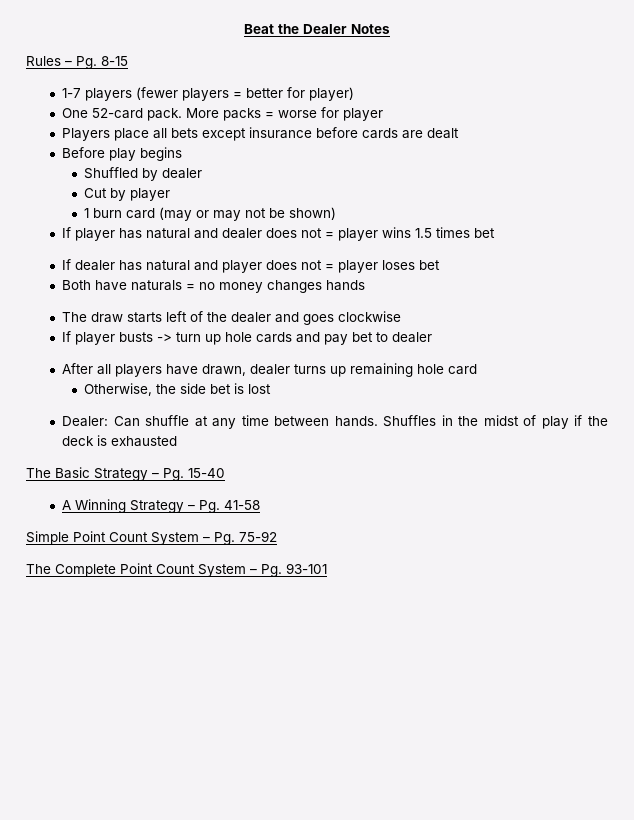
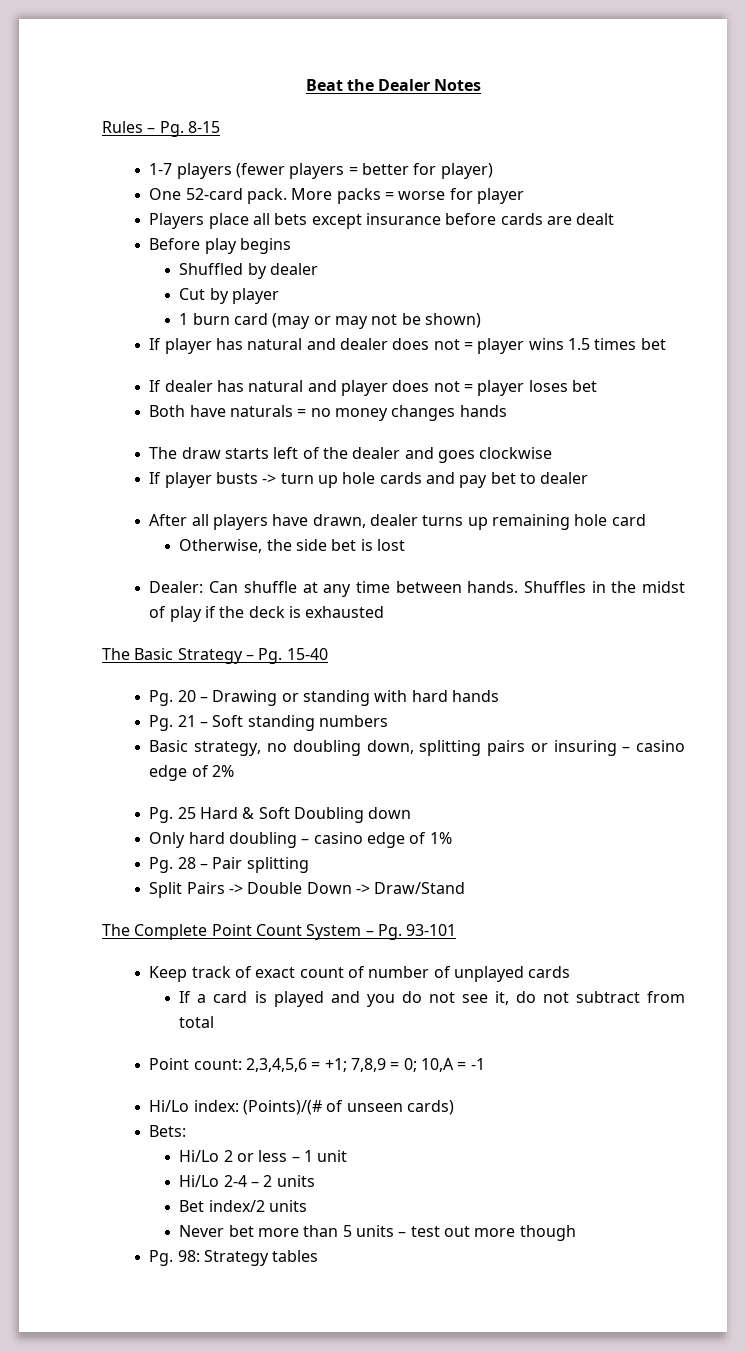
- A Winning Strategy – Pg. 41-58
- Simple Point Count System – Pg. 75-92
+ Pg. 20 – Drawing or standing with hard hands
+ Pg. 21 – Soft standing numbers
+ Basic strategy, no doubling down, splitting pairs or insuring – casino edge of 2%
+ Pg. 25 Hard & Soft Doubling down
+ Only hard doubling – casino edge of 1%
+ Pg. 28 – Pair splitting
+ Split Pairs -> Double Down -> Draw/Stand
+ Keep track of exact count of number of unplayed cards
+ If a card is played and you do not see it, do not subtract from total
+ Point count: 2,3,4,5,6 = +1; 7,8,9 = 0; 10,A = -1
+ Hi/Lo index: (Points)/(# of unseen cards)
+ Bets:
+ Hi/Lo 2 or less – 1 unit
+ Hi/Lo 2-4 – 2 units
+ Bet index/2 units
+ Never bet more than 5 units – test out more though
+ Pg. 98: Strategy tables

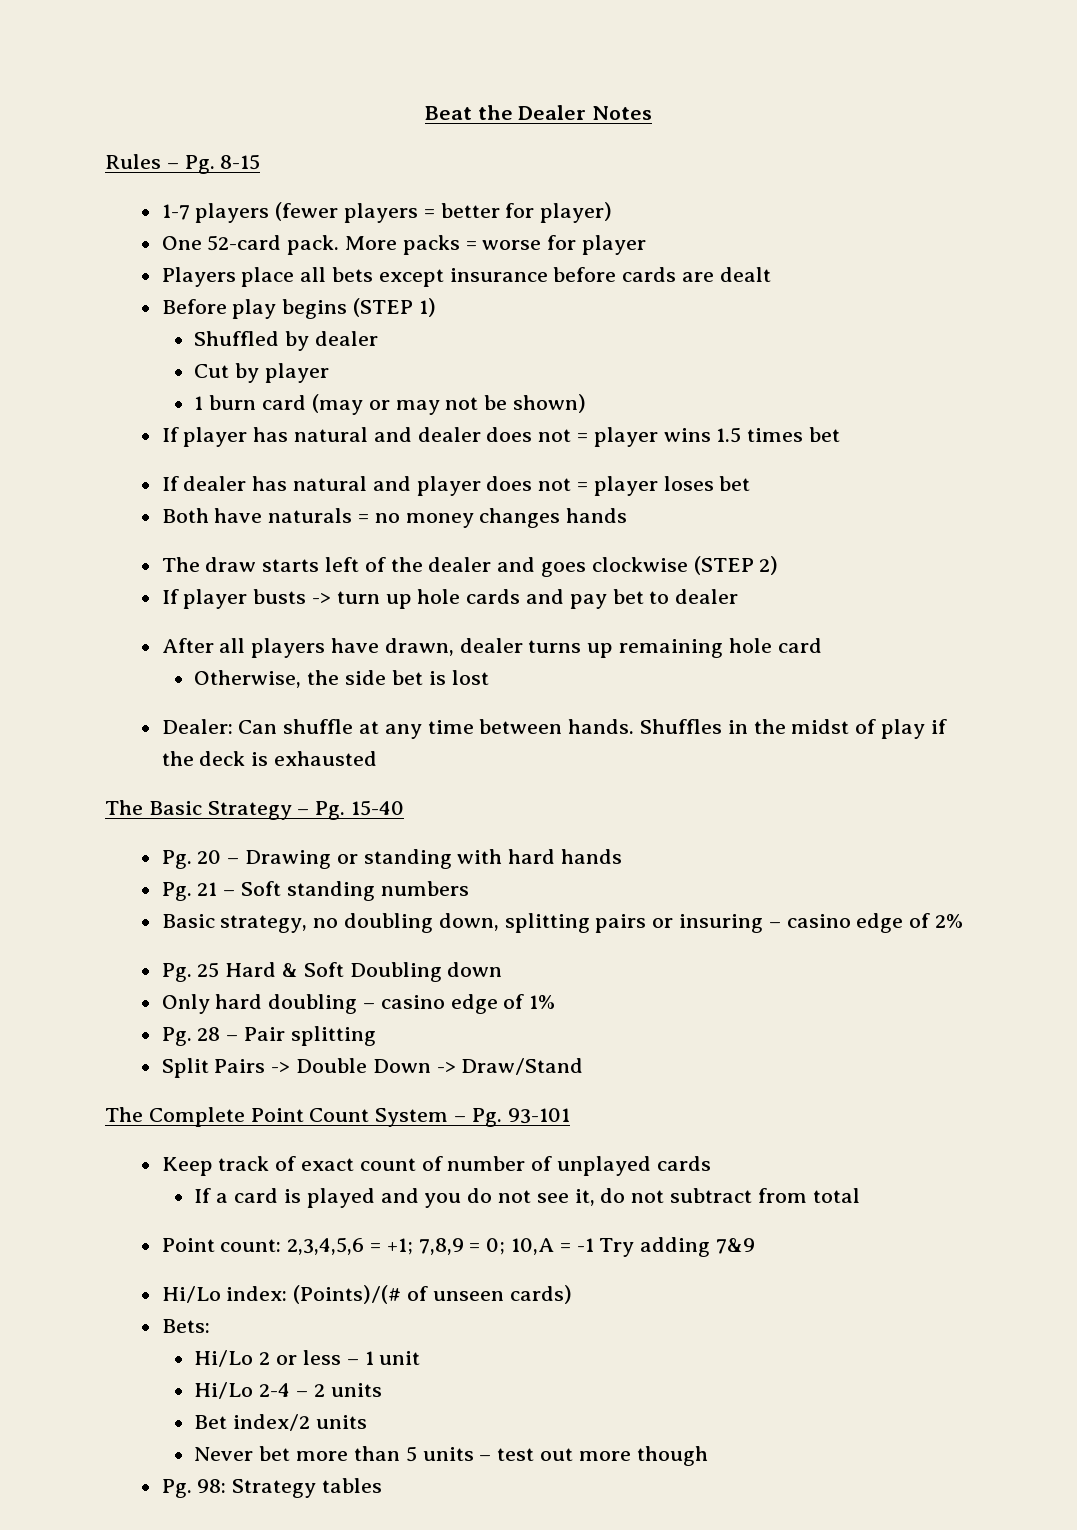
- Before play begins
+ Before play begins (STEP 1)
- The draw starts left of the dealer and goes clockwise
+ The draw starts left of the dealer and goes clockwise (STEP 2)
- Point count: 2,3,4,5,6 = +1; 7,8,9 = 0; 10,A = -1
+ Point count: 2,3,4,5,6 = +1; 7,8,9 = 0; 10,A = -1 Try adding 7&9

